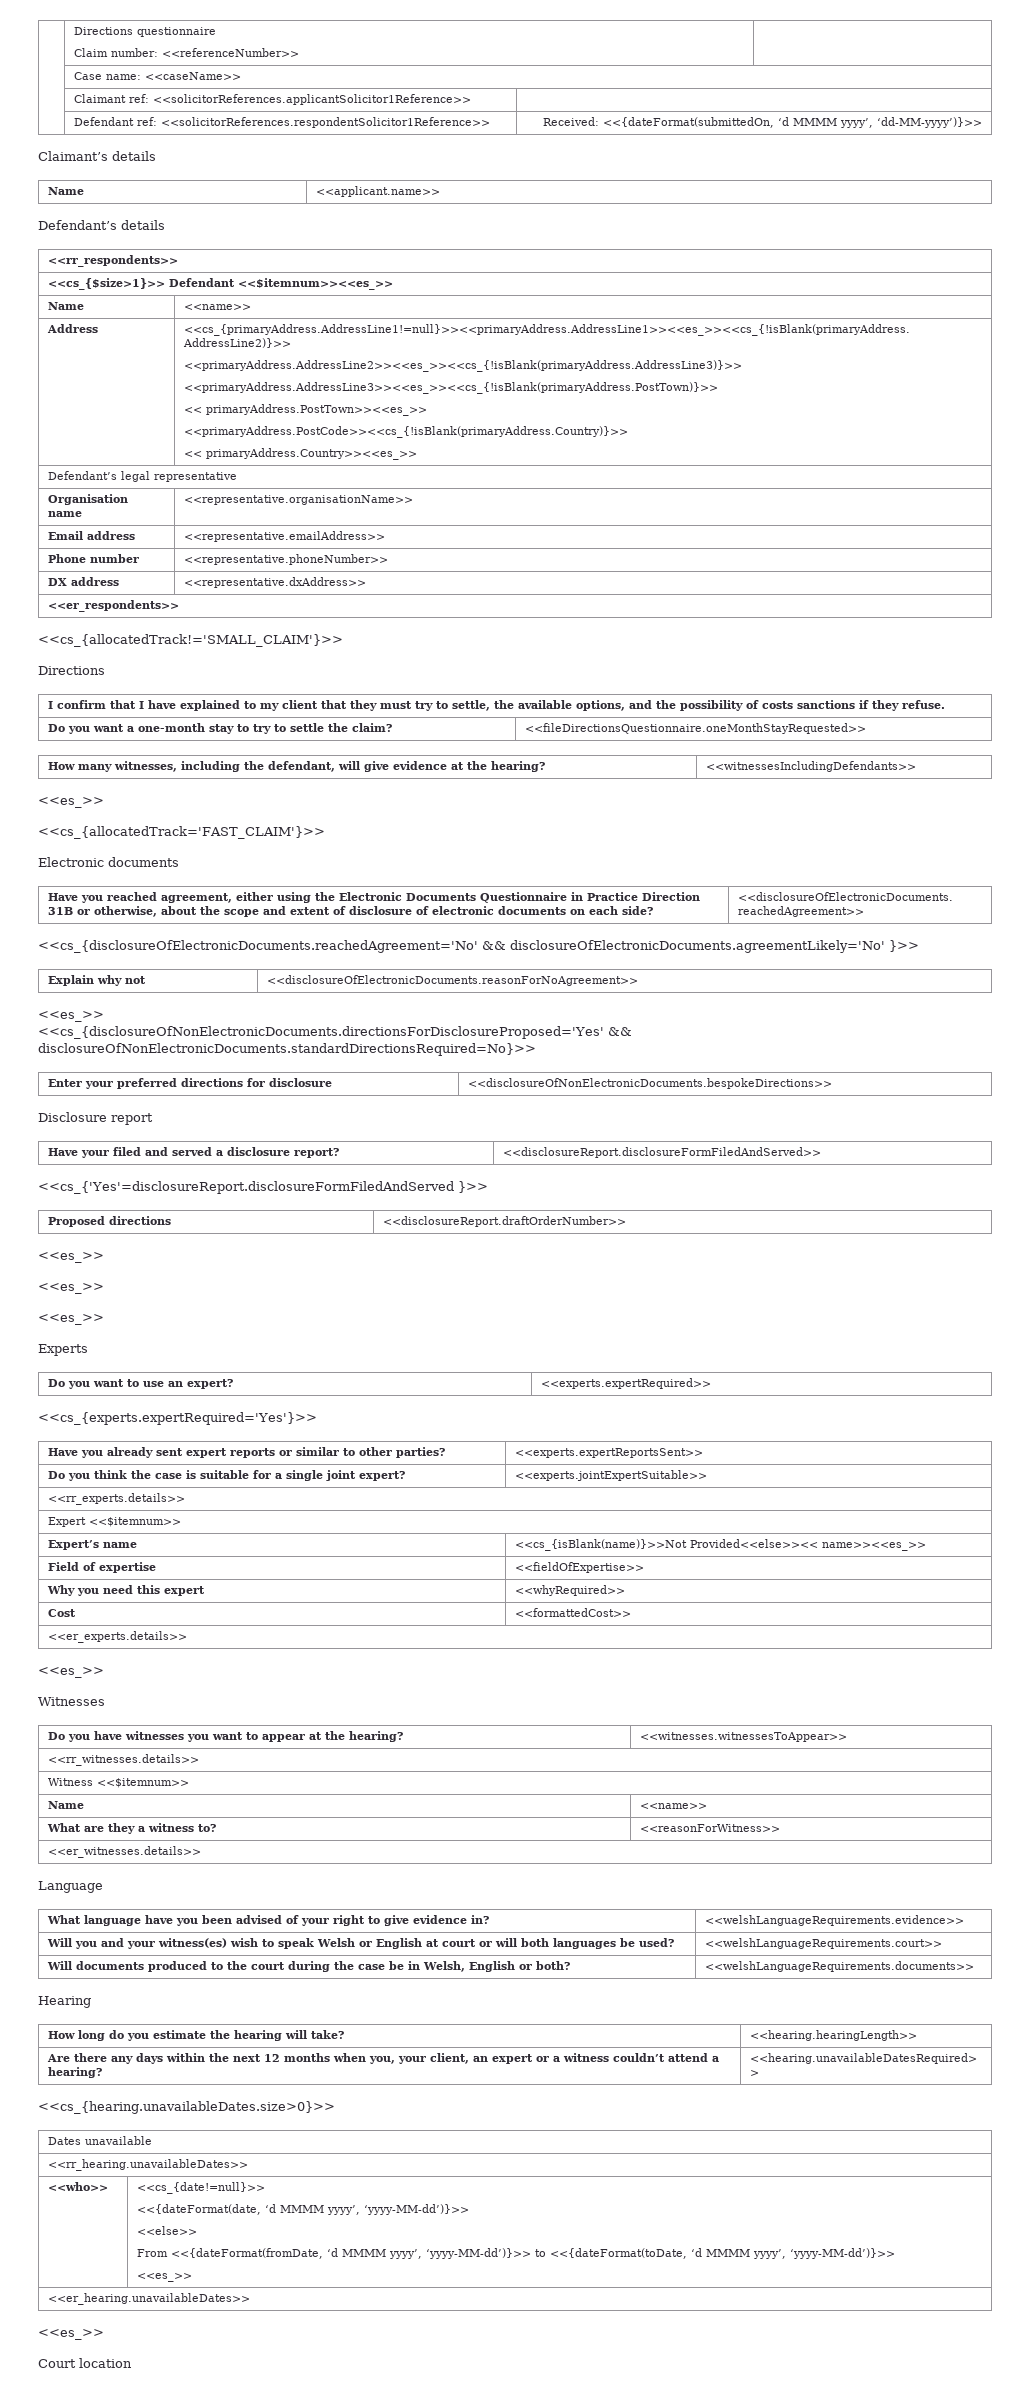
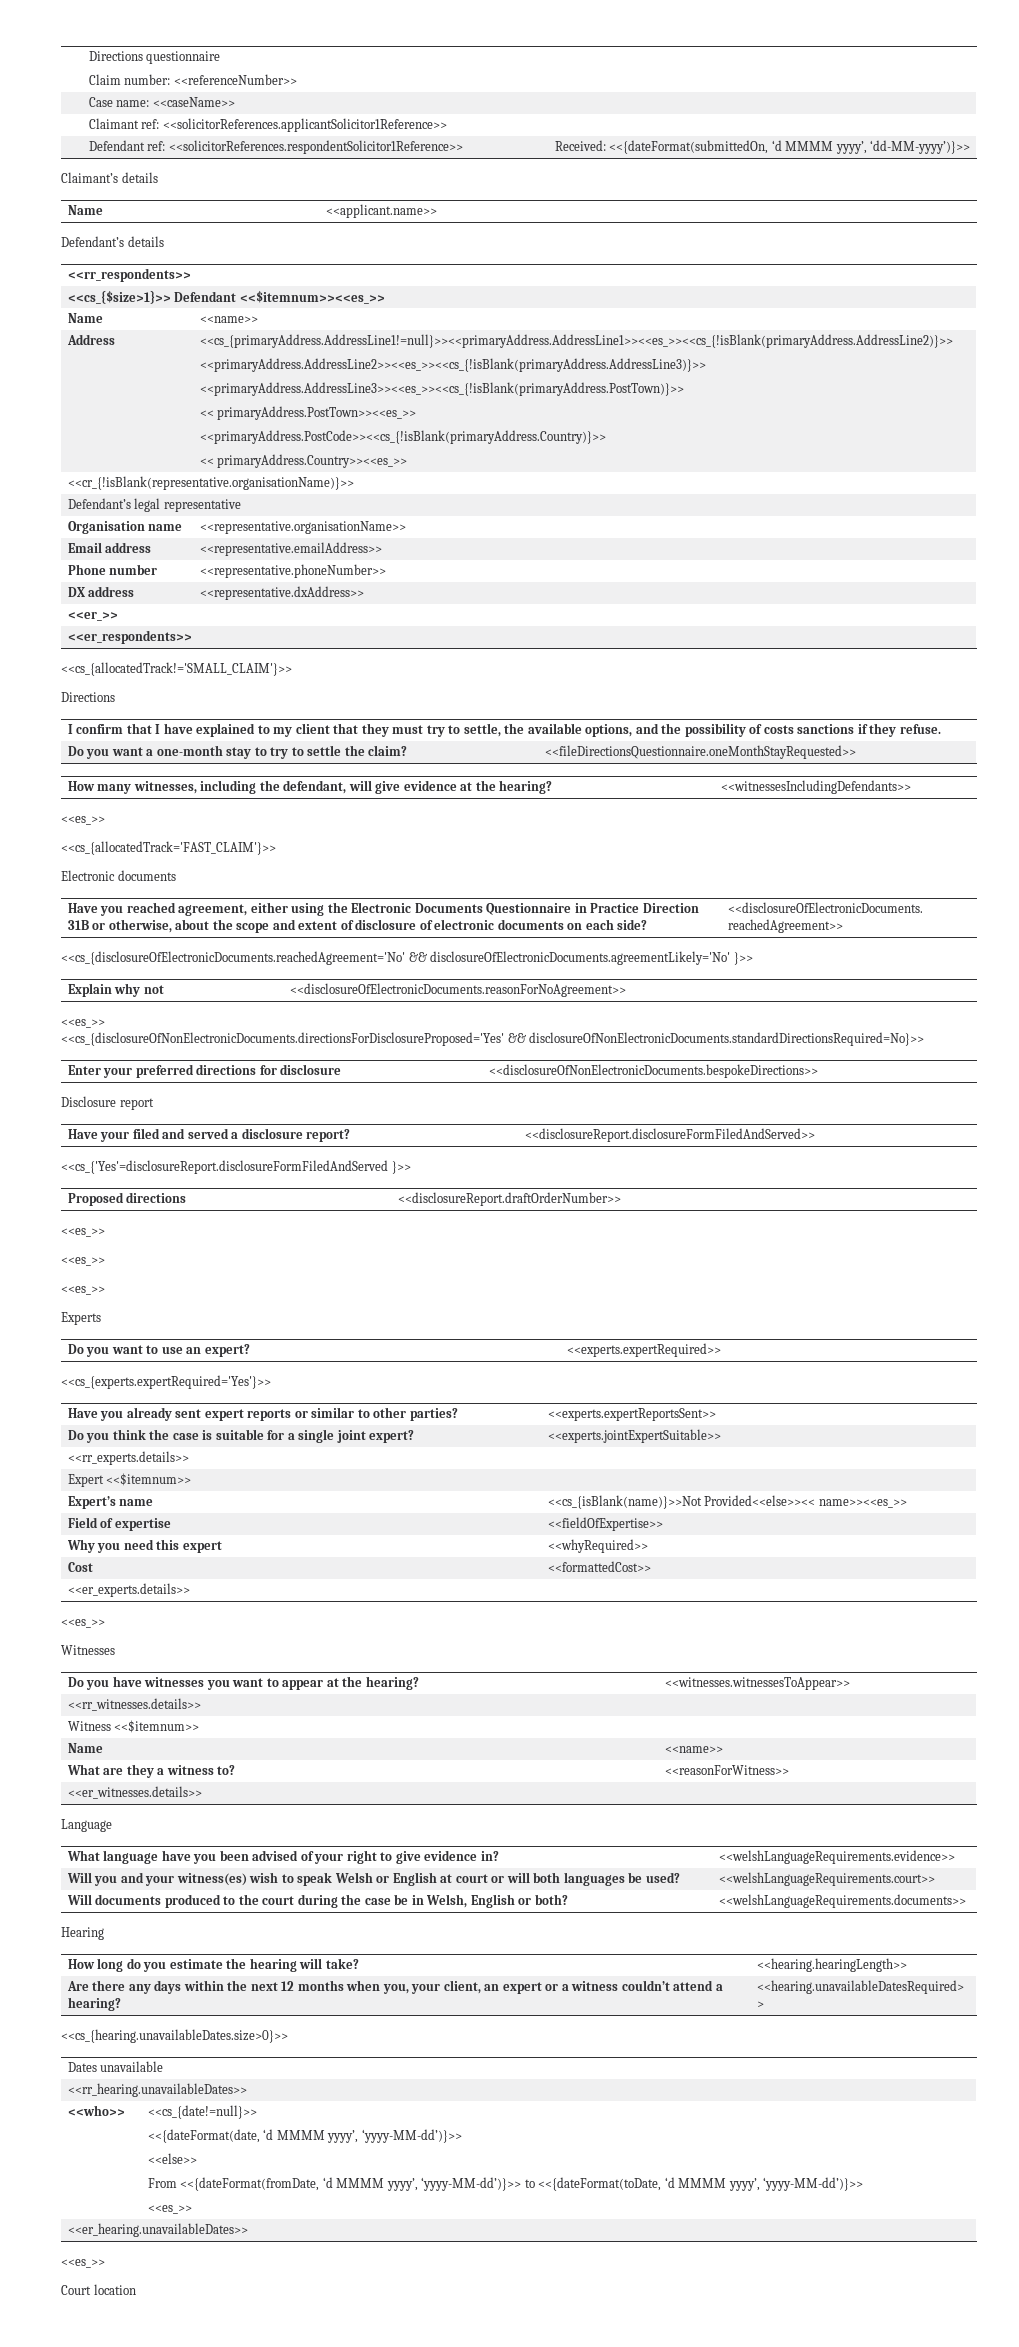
+ <<cr_{!isBlank(representative.organisationName)}>>
+ <<er_>>

